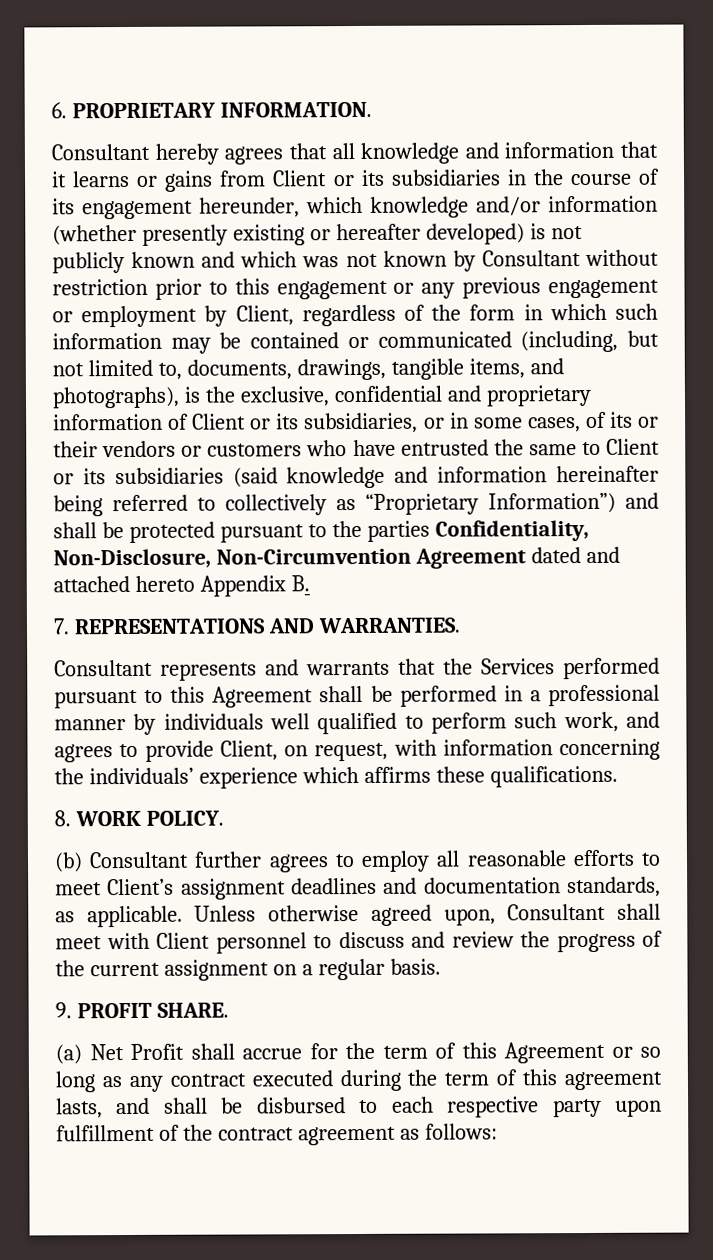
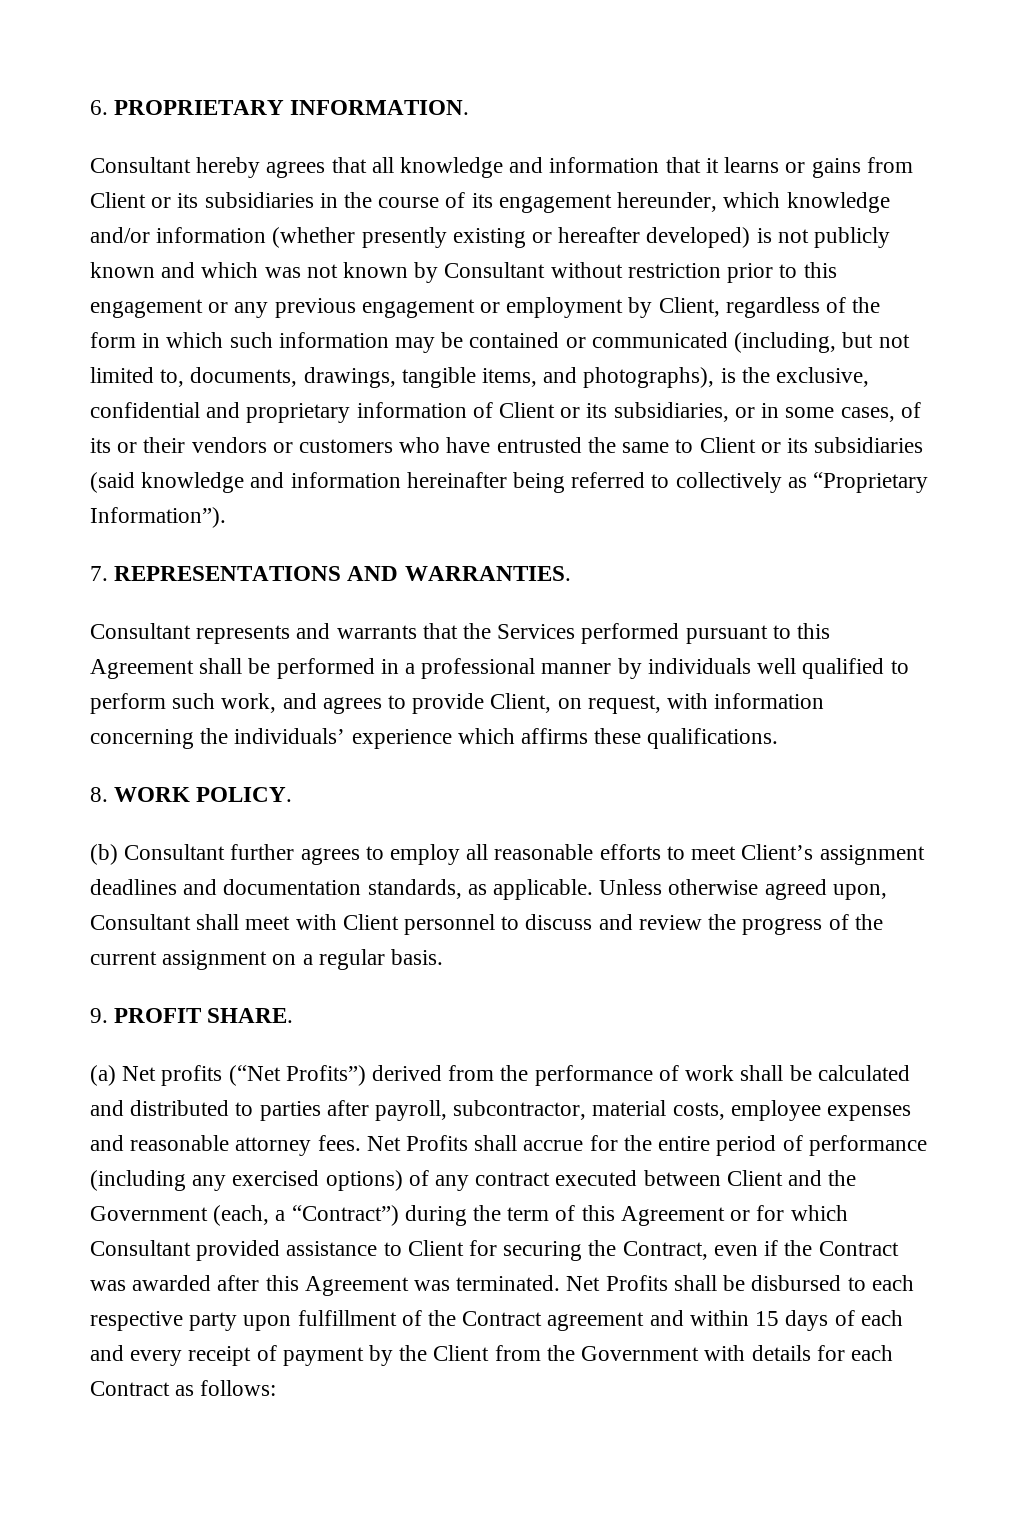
- Consultant hereby agrees that all knowledge and information that it learns or gains from Client or its subsidiaries in the course of its engagement hereunder, which knowledge and/or information (whether presently existing or hereafter developed) is not publicly known and which was not known by Consultant without restriction prior to this engagement or any previous engagement or employment by Client, regardless of the form in which such information may be contained or communicated (including, but not limited to, documents, drawings, tangible items, and photographs), is the exclusive, confidential and proprietary information of Client or its subsidiaries, or in some cases, of its or their vendors or customers who have entrusted the same to Client or its subsidiaries (said knowledge and information hereinafter being referred to collectively as “Proprietary Information”) and shall be protected pursuant to the parties Confidentiality, Non-Disclosure, Non-Circumvention Agreement dated and attached hereto Appendix B.
+ Consultant hereby agrees that all knowledge and information that it learns or gains from Client or its subsidiaries in the course of its engagement hereunder, which knowledge and/or information (whether presently existing or hereafter developed) is not publicly known and which was not known by Consultant without restriction prior to this engagement or any previous engagement or employment by Client, regardless of the form in which such information may be contained or communicated (including, but not limited to, documents, drawings, tangible items, and photographs), is the exclusive, confidential and proprietary information of Client or its subsidiaries, or in some cases, of its or their vendors or customers who have entrusted the same to Client or its subsidiaries (said knowledge and information hereinafter being referred to collectively as “Proprietary Information”).
- (a) Net Profit shall accrue for the term of this Agreement or so long as any contract executed during the term of this agreement lasts, and shall be disbursed to each respective party upon fulfillment of the contract agreement as follows:
+ (a) Net profits (“Net Profits”) derived from the performance of work shall be calculated and distributed to parties after payroll, subcontractor, material costs, employee expenses and reasonable attorney fees. Net Profits shall accrue for the entire period of performance (including any exercised options) of any contract executed between Client and the Government (each, a “Contract”) during the term of this Agreement or for which Consultant provided assistance to Client for securing the Contract, even if the Contract was awarded after this Agreement was terminated. Net Profits shall be disbursed to each respective party upon fulfillment of the Contract agreement and within 15 days of each and every receipt of payment by the Client from the Government with details for each Contract as follows:

